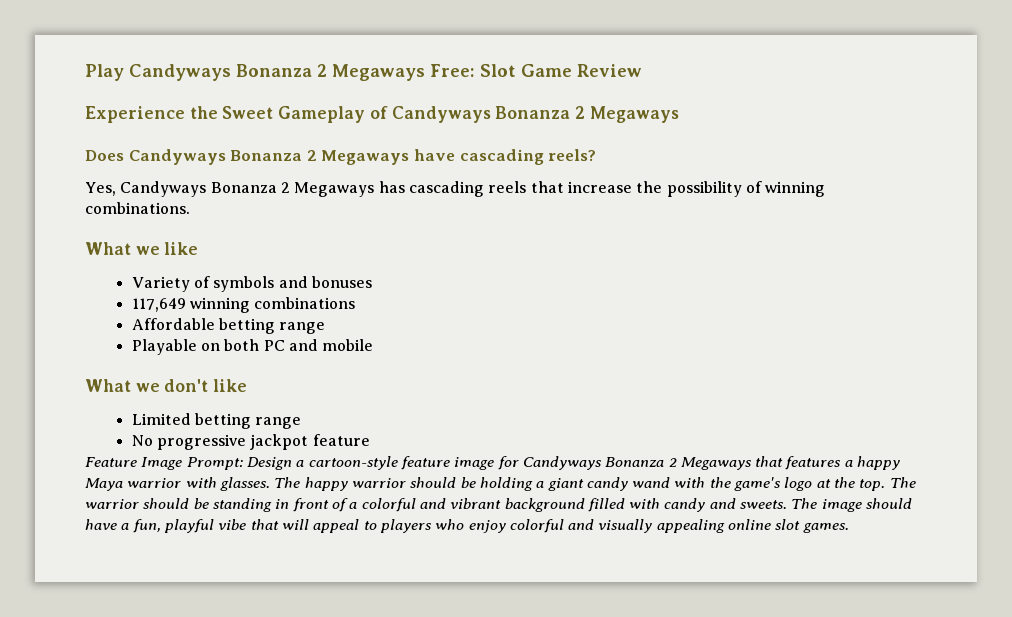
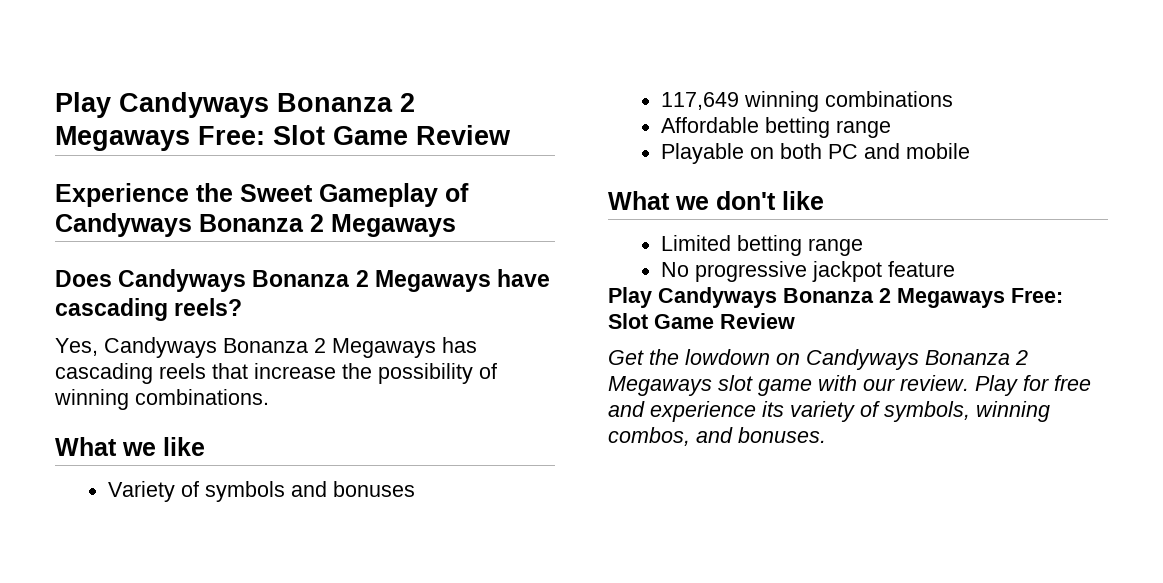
  No progressive jackpot feature
- Feature Image Prompt: Design a cartoon-style feature image for Candyways Bonanza 2 Megaways that features a happy Maya warrior with glasses. The happy warrior should be holding a giant candy wand with the game's logo at the top. The warrior should be standing in front of a colorful and vibrant background filled with candy and sweets. The image should have a fun, playful vibe that will appeal to players who enjoy colorful and visually appealing online slot games.
+ Play Candyways Bonanza 2 Megaways Free: Slot Game Review
+ Get the lowdown on Candyways Bonanza 2 Megaways slot game with our review. Play for free and experience its variety of symbols, winning combos, and bonuses.

